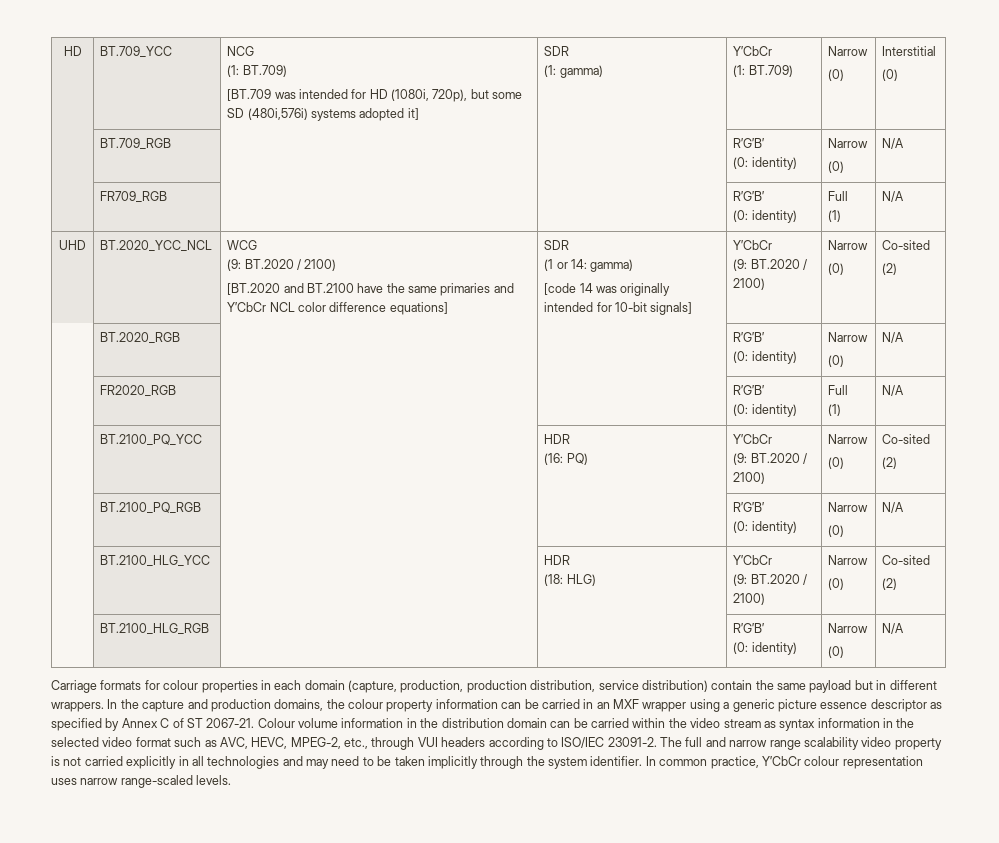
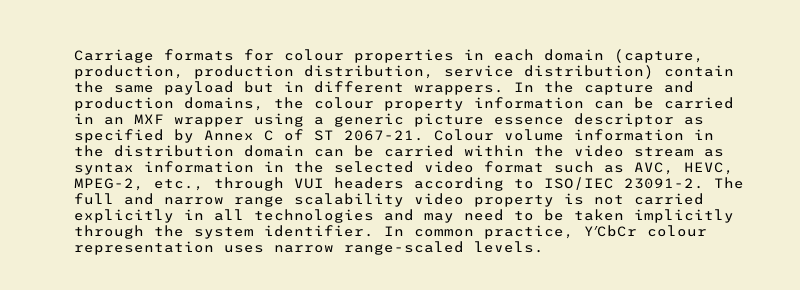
- HD | BT.709_YCC | NCG
- (1: BT.709)
- [BT.709 was intended for HD (1080i, 720p), but some SD (480i,576i) systems adopted it] | SDR
- (1: gamma) | Y′CbCr
- (1: BT.709) | Narrow
- (0) | Interstitial
- (0)
- | BT.709_RGB | | | R′G′B′
- (0: identity) | Narrow
- (0) | N/A
- | FR709_RGB | | | R′G′B′
- (0: identity) | Full
- (1) | N/A
- UHD | BT.2020_YCC_NCL | WCG
- (9: BT.2020 / 2100)
- [BT.2020 and BT.2100 have the same primaries and Y′CbCr NCL color difference equations] | SDR
- (1 or 14: gamma)
- [code 14 was originally intended for 10-bit signals] | Y′CbCr
- (9: BT.2020 / 2100) | Narrow
- (0) | Co-sited
- (2)
- | BT.2020_RGB | | | R′G′B′
- (0: identity) | Narrow
- (0) | N/A
- | FR2020_RGB | | | R′G′B′
- (0: identity) | Full
- (1) | N/A
- | BT.2100_PQ_YCC | | HDR
- (16: PQ) | Y′CbCr
- (9: BT.2020 / 2100) | Narrow
- (0) | Co-sited
- (2)
- | BT.2100_PQ_RGB | | | R′G′B′
- (0: identity) | Narrow
- (0) | N/A
- | BT.2100_HLG_YCC | | HDR
- (18: HLG) | Y′CbCr
- (9: BT.2020 / 2100) | Narrow
- (0) | Co-sited
- (2)
- | BT.2100_HLG_RGB | | | R′G′B′
- (0: identity) | Narrow
- (0) | N/A

